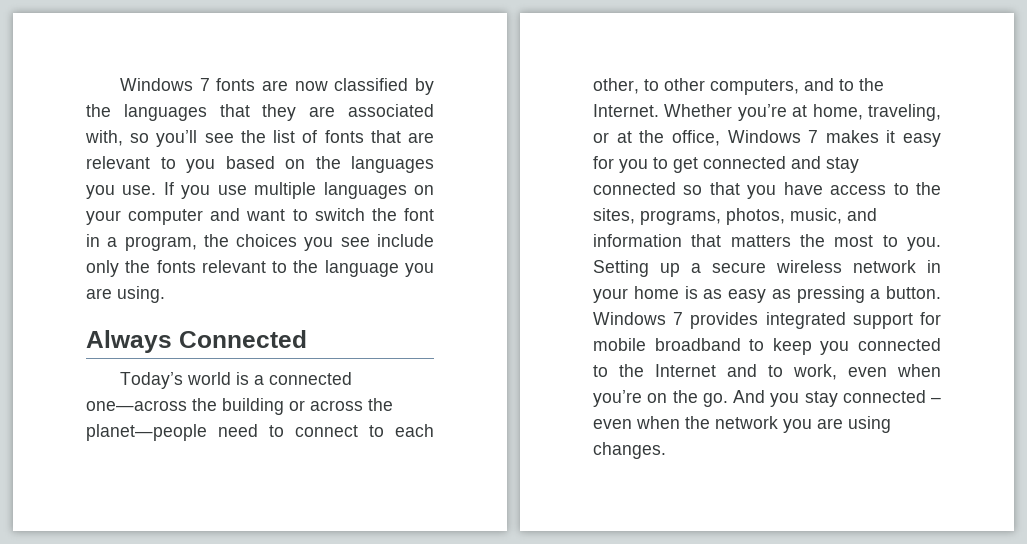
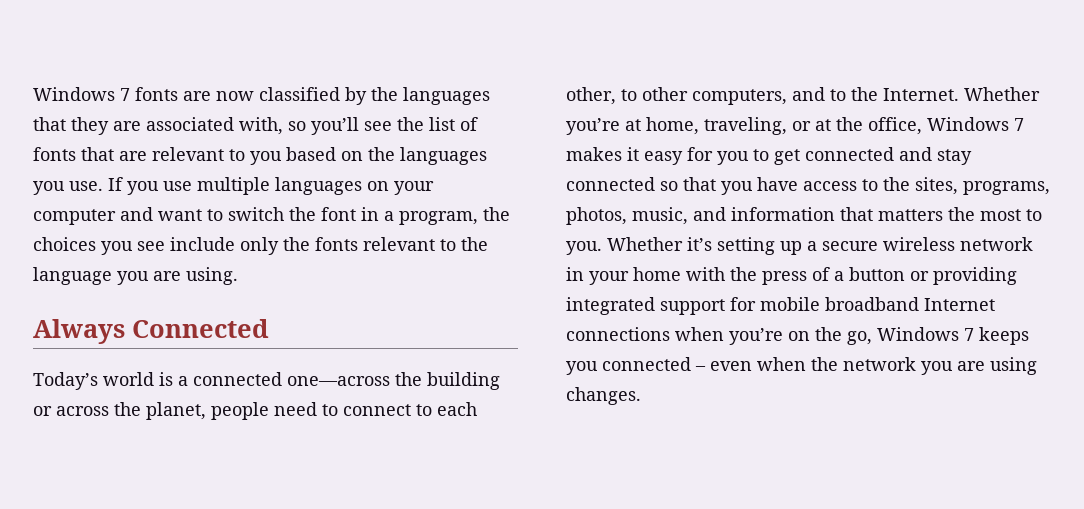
- Today’s world is a connected one—across the building or across the planet—people need to connect to each other, to other computers, and to the Internet.
+ Today’s world is a connected one—across the building or across the planet, people need to connect to each other, to other computers, and to the Internet.
- Setting up a secure wireless network in your home is as easy as pressing a button. Windows 7 provides integrated support for mobile broadband to keep you connected to the Internet and to work, even when you’re on the go. And you stay connected – even when the network you are using changes.
+ Whether it’s setting up a secure wireless network in your home with the press of a button or providing integrated support for mobile broadband Internet connections when you’re on the go, Windows 7 keeps you connected – even when the network you are using changes.

